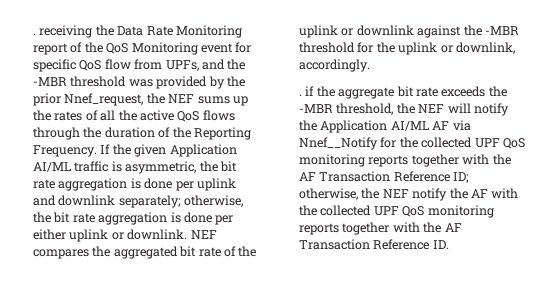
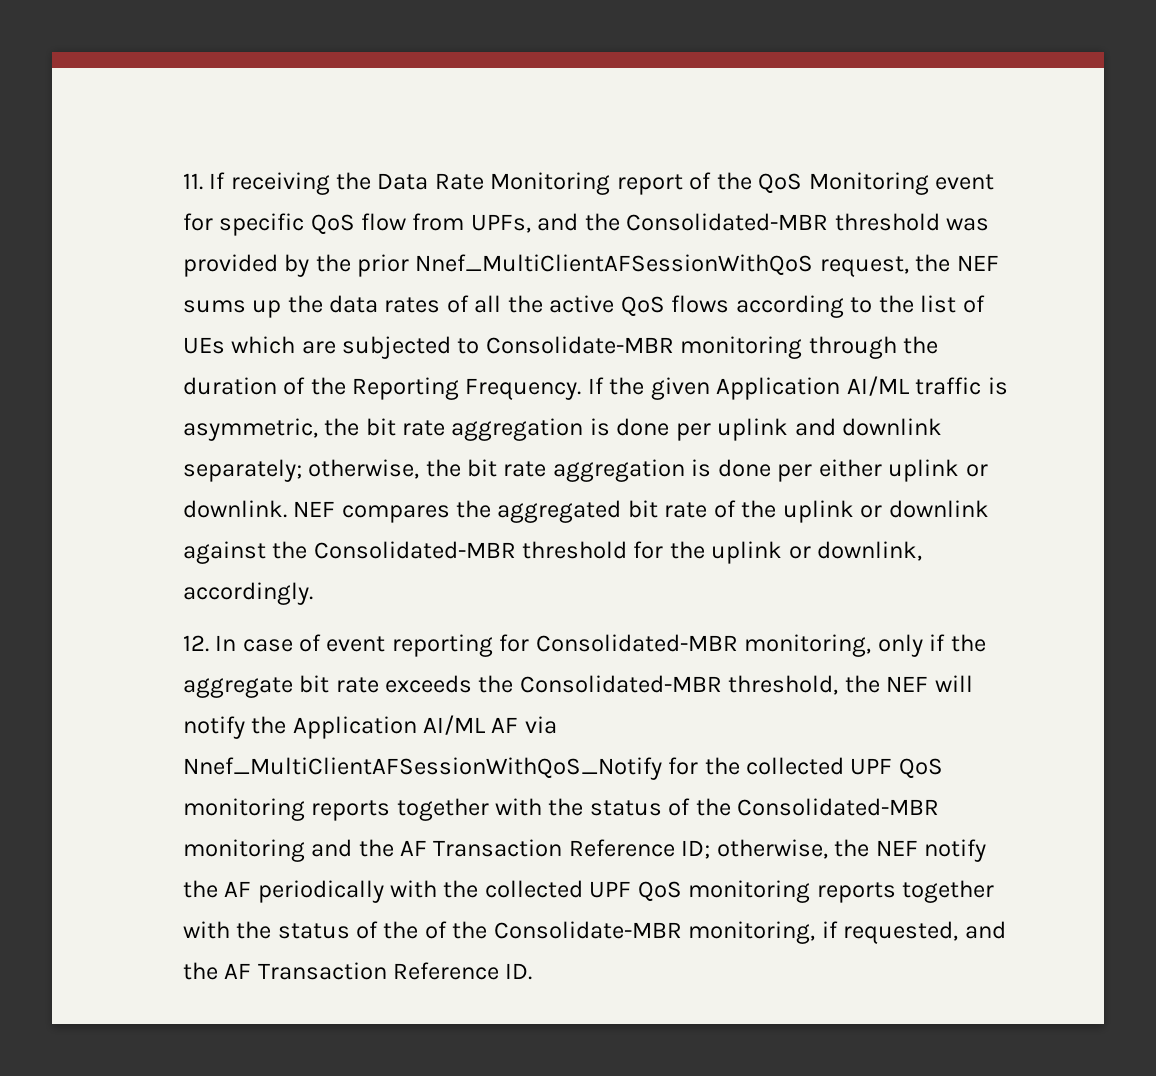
- . receiving the Data Rate Monitoring report of the QoS Monitoring event for specific QoS flow from UPFs, and the -MBR threshold was provided by the prior Nnef_request, the NEF sums up the rates of all the active QoS flows through the duration of the Reporting Frequency.
+ 11. If receiving the Data Rate Monitoring report of the QoS Monitoring event for specific QoS flow from UPFs, and the Consolidated-MBR threshold was provided by the prior Nnef_MultiClientAFSessionWithQoS request, the NEF sums up the data rates of all the active QoS flows according to the list of UEs which are subjected to Consolidate-MBR monitoring through the duration of the Reporting Frequency.
- NEF compares the aggregated bit rate of the uplink or downlink against the -MBR threshold for the uplink or downlink, accordingly.
+ NEF compares the aggregated bit rate of the uplink or downlink against the Consolidated-MBR threshold for the uplink or downlink, accordingly.
- . if the aggregate bit rate exceeds the -MBR threshold, the NEF will notify the Application AI/ML AF via Nnef__Notify for the collected UPF QoS monitoring reports together with the AF Transaction Reference ID; otherwise, the NEF notify the AF with the collected UPF QoS monitoring reports together with the AF Transaction Reference ID.
+ 12. In case of event reporting for Consolidated-MBR monitoring, only if the aggregate bit rate exceeds the Consolidated-MBR threshold, the NEF will notify the Application AI/ML AF via Nnef_MultiClientAFSessionWithQoS_Notify for the collected UPF QoS monitoring reports together with the status of the Consolidated-MBR monitoring and the AF Transaction Reference ID; otherwise, the NEF notify the AF periodically with the collected UPF QoS monitoring reports together with the status of the of the Consolidate-MBR monitoring, if requested, and the AF Transaction Reference ID.

